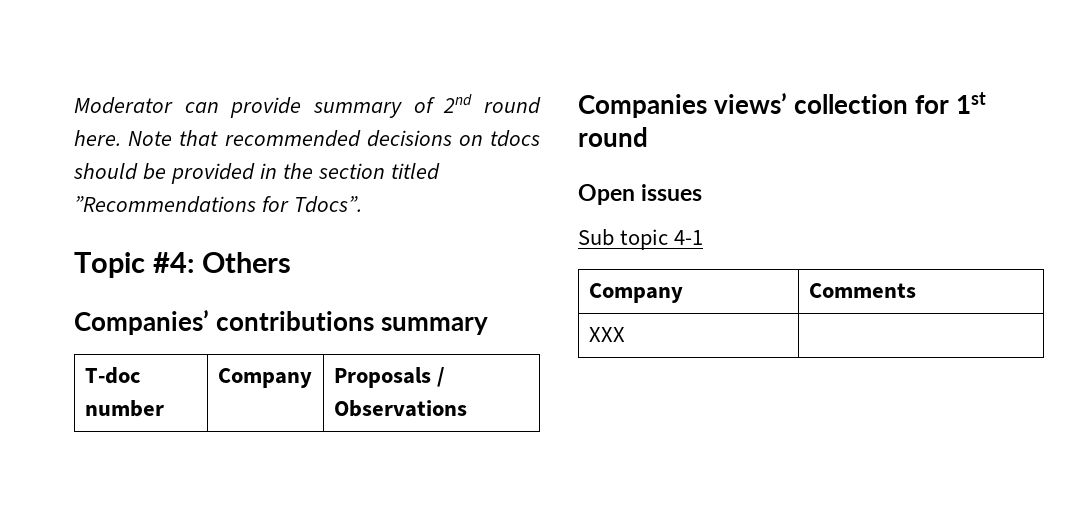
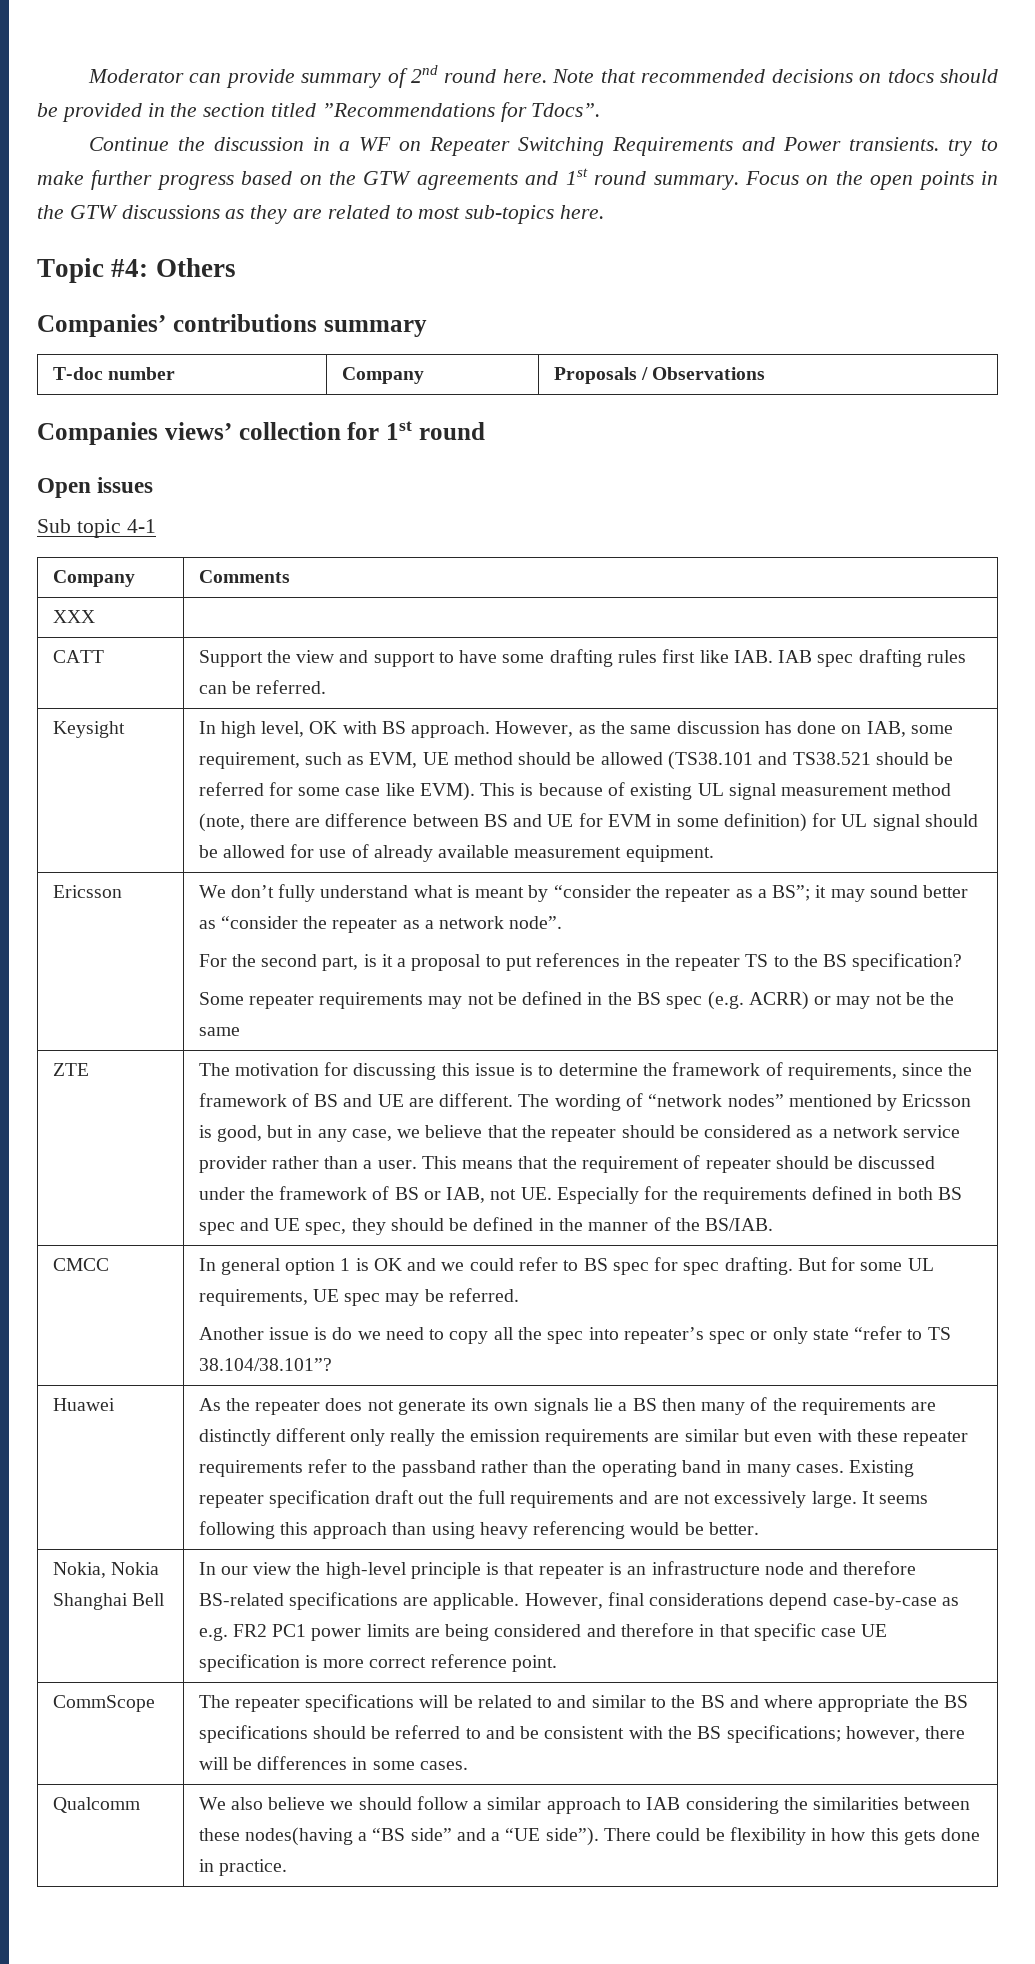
+ Continue the discussion in a WF on Repeater Switching Requirements and Power transients. try to make further progress based on the GTW agreements and 1st round summary. Focus on the open points in the GTW discussions as they are related to most sub-topics here.
+ CATT | Support the view and support to have some drafting rules first like IAB. IAB spec drafting rules can be referred.
+ Keysight | In high level, OK with BS approach. However, as the same discussion has done on IAB, some requirement, such as EVM, UE method should be allowed (TS38.101 and TS38.521 should be referred for some case like EVM). This is because of existing UL signal measurement method (note, there are difference between BS and UE for EVM in some definition) for UL signal should be allowed for use of already available measurement equipment.
+ Ericsson | We don’t fully understand what is meant by “consider the repeater as a BS”; it may sound better as “consider the repeater as a network node”.
+ For the second part, is it a proposal to put references in the repeater TS to the BS specification?
+ Some repeater requirements may not be defined in the BS spec (e.g. ACRR) or may not be the same
+ ZTE | The motivation for discussing this issue is to determine the framework of requirements, since the framework of BS and UE are different. The wording of “network nodes” mentioned by Ericsson is good, but in any case, we believe that the repeater should be considered as a network service provider rather than a user. This means that the requirement of repeater should be discussed under the framework of BS or IAB, not UE. Especially for the requirements defined in both BS spec and UE spec, they should be defined in the manner of the BS/IAB.
+ CMCC | In general option 1 is OK and we could refer to BS spec for spec drafting. But for some UL requirements, UE spec may be referred.
+ Another issue is do we need to copy all the spec into repeater’s spec or only state “refer to TS 38.104/38.101”?
+ Huawei | As the repeater does not generate its own signals lie a BS then many of the requirements are distinctly different only really the emission requirements are similar but even with these repeater requirements refer to the passband rather than the operating band in many cases. Existing repeater specification draft out the full requirements and are not excessively large. It seems following this approach than using heavy referencing would be better.
+ Nokia, Nokia Shanghai Bell | In our view the high-level principle is that repeater is an infrastructure node and therefore BS-related specifications are applicable. However, final considerations depend case-by-case as e.g. FR2 PC1 power limits are being considered and therefore in that specific case UE specification is more correct reference point.
+ CommScope | The repeater specifications will be related to and similar to the BS and where appropriate the BS specifications should be referred to and be consistent with the BS specifications; however, there will be differences in some cases.
+ Qualcomm | We also believe we should follow a similar approach to IAB considering the similarities between these nodes(having a “BS side” and a “UE side”). There could be flexibility in how this gets done in practice.

